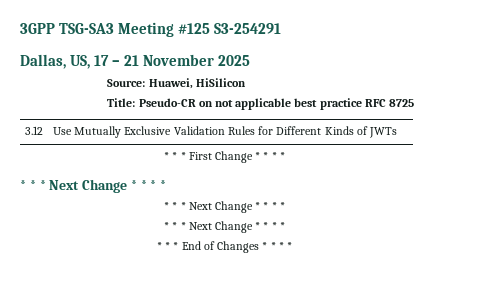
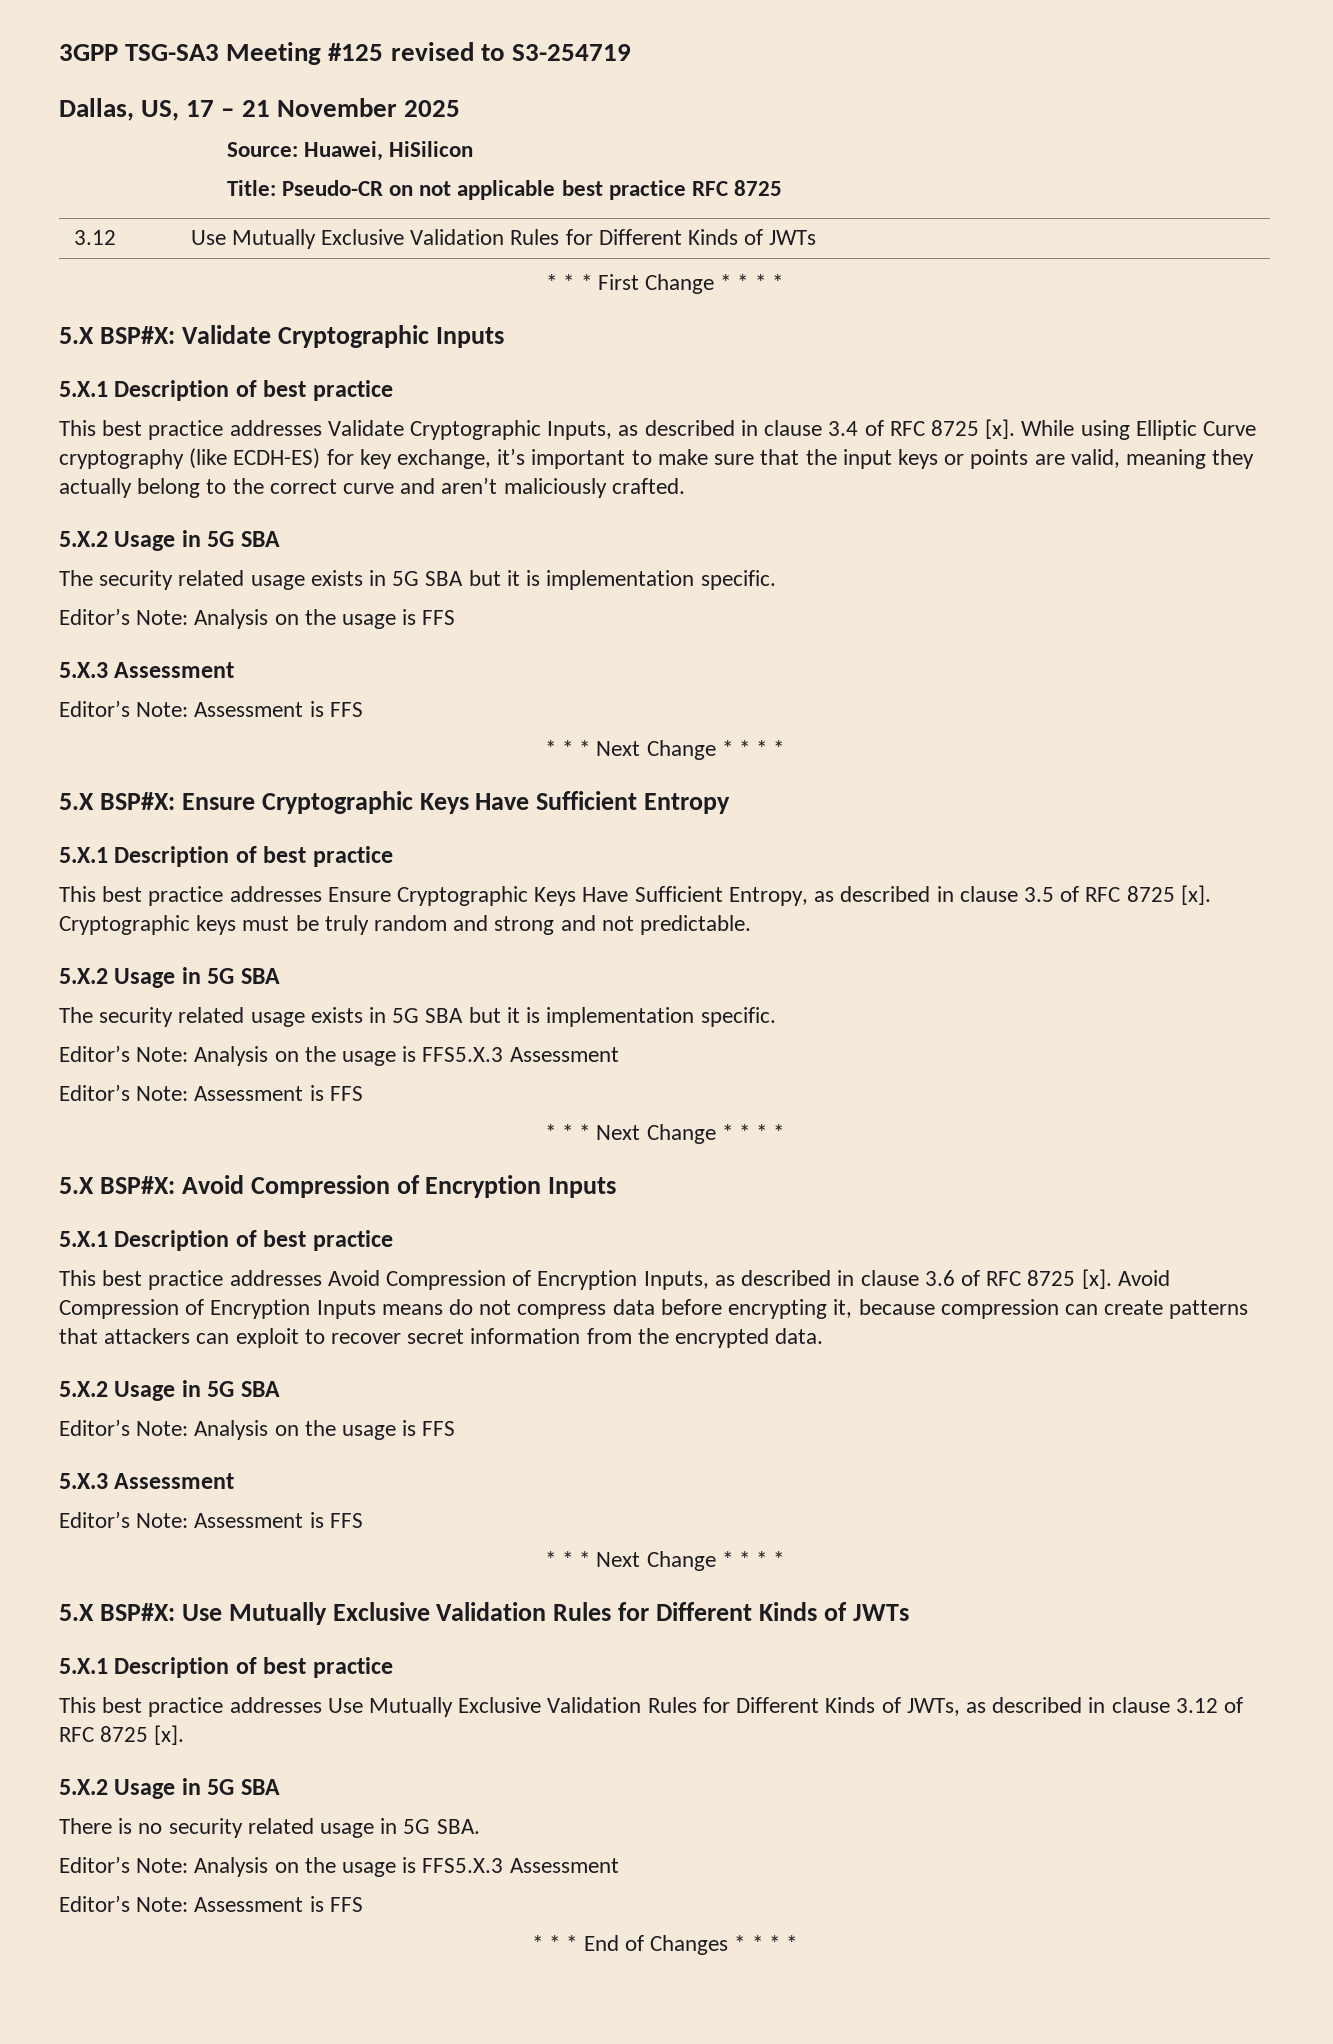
- 3GPP TSG-SA3 Meeting #125 S3-254291
+ 3GPP TSG-SA3 Meeting #125 revised to S3-254719
  * * * First Change * * * *
+ 5.X BSP#X: Validate Cryptographic Inputs
+ 5.X.1 Description of best practice
+ This best practice addresses Validate Cryptographic Inputs, as described in clause 3.4 of RFC 8725 [x]. While using Elliptic Curve cryptography (like ECDH-ES) for key exchange, it’s important to make sure that the input keys or points are valid, meaning they actually belong to the correct curve and aren’t maliciously crafted.
+ 5.X.2 Usage in 5G SBA
+ The security related usage exists in 5G SBA but it is implementation specific.
+ Editor’s Note: Analysis on the usage is FFS
+ 5.X.3 Assessment
+ Editor’s Note: Assessment is FFS
  * * * Next Change * * * *
+ 5.X BSP#X: Ensure Cryptographic Keys Have Sufficient Entropy
+ 5.X.1 Description of best practice
+ This best practice addresses Ensure Cryptographic Keys Have Sufficient Entropy, as described in clause 3.5 of RFC 8725 [x]. Cryptographic keys must be truly random and strong and not predictable.
+ 5.X.2 Usage in 5G SBA
+ The security related usage exists in 5G SBA but it is implementation specific.
+ Editor’s Note: Analysis on the usage is FFS5.X.3 Assessment
+ Editor’s Note: Assessment is FFS
  * * * Next Change * * * *
+ 5.X BSP#X: Avoid Compression of Encryption Inputs
+ 5.X.1 Description of best practice
+ This best practice addresses Avoid Compression of Encryption Inputs, as described in clause 3.6 of RFC 8725 [x]. Avoid Compression of Encryption Inputs means do not compress data before encrypting it, because compression can create patterns that attackers can exploit to recover secret information from the encrypted data.
+ 5.X.2 Usage in 5G SBA
+ Editor’s Note: Analysis on the usage is FFS
+ 5.X.3 Assessment
+ Editor’s Note: Assessment is FFS
  * * * Next Change * * * *
+ 5.X BSP#X: Use Mutually Exclusive Validation Rules for Different Kinds of JWTs
+ 5.X.1 Description of best practice
+ This best practice addresses Use Mutually Exclusive Validation Rules for Different Kinds of JWTs, as described in clause 3.12 of RFC 8725 [x].
+ 5.X.2 Usage in 5G SBA
+ There is no security related usage in 5G SBA.
+ Editor’s Note: Analysis on the usage is FFS5.X.3 Assessment
+ Editor’s Note: Assessment is FFS

